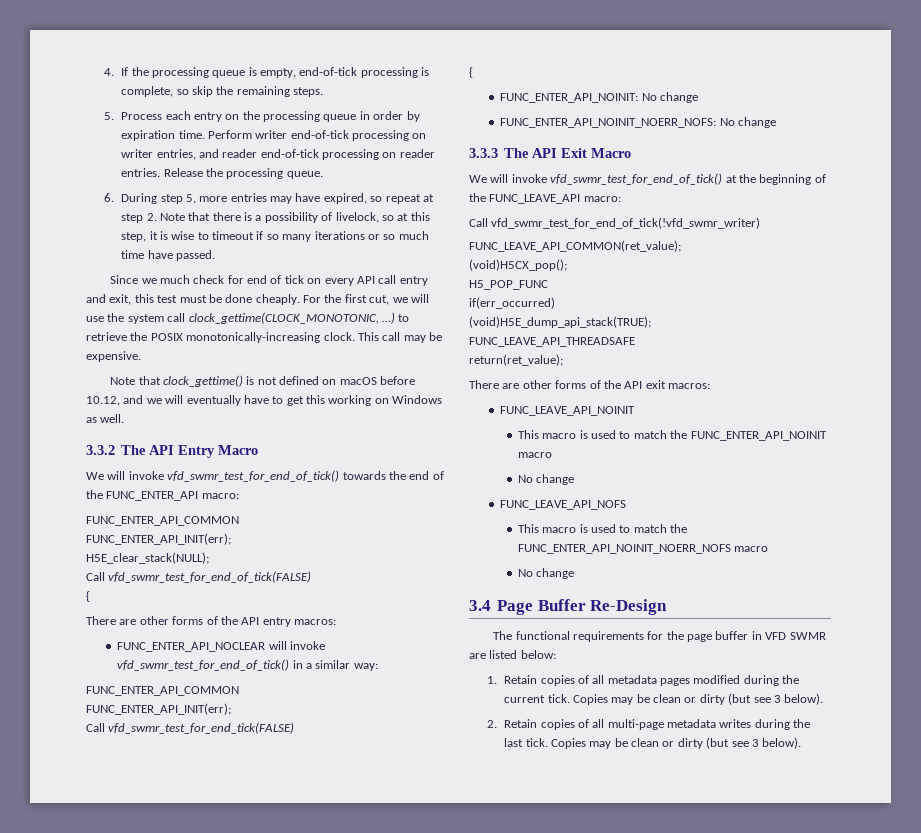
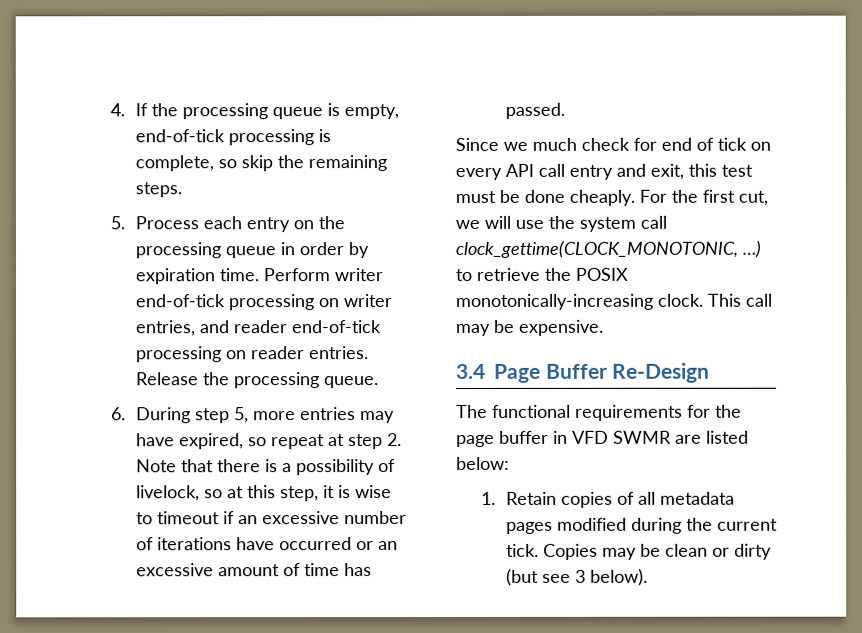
- 6. During step 5, more entries may have expired, so repeat at step 2. Note that there is a possibility of livelock, so at this step, it is wise to timeout if so many iterations or so much time have passed.
+ 6. During step 5, more entries may have expired, so repeat at step 2. Note that there is a possibility of livelock, so at this step, it is wise to timeout if an excessive number of iterations have occurred or an excessive amount of time has passed.
- Note that clock_gettime() is not defined on macOS before 10.12, and we will eventually have to get this working on Windows as well.
- 3.3.2 The API Entry Macro
- We will invoke vfd_swmr_test_for_end_of_tick() towards the end of the FUNC_ENTER_API macro:
- FUNC_ENTER_API_COMMON
- FUNC_ENTER_API_INIT(err);
- H5E_clear_stack(NULL);
- Call vfd_swmr_test_for_end_of_tick(FALSE)
- {
- There are other forms of the API entry macros:
- FUNC_ENTER_API_NOCLEAR will invoke vfd_swmr_test_for_end_of_tick() in a similar way:
- FUNC_ENTER_API_COMMON
- FUNC_ENTER_API_INIT(err);
- Call vfd_swmr_test_for_end_tick(FALSE)
- {
- FUNC_ENTER_API_NOINIT: No change
- FUNC_ENTER_API_NOINIT_NOERR_NOFS: No change
- 3.3.3 The API Exit Macro
- We will invoke vfd_swmr_test_for_end_of_tick() at the beginning of the FUNC_LEAVE_API macro:
- Call vfd_swmr_test_for_end_of_tick(!vfd_swmr_writer)
- FUNC_LEAVE_API_COMMON(ret_value);
- (void)H5CX_pop();
- H5_POP_FUNC
- if(err_occurred)
- (void)H5E_dump_api_stack(TRUE);
- FUNC_LEAVE_API_THREADSAFE
- return(ret_value);
- There are other forms of the API exit macros:
- FUNC_LEAVE_API_NOINIT
- This macro is used to match the FUNC_ENTER_API_NOINIT macro
- No change
- FUNC_LEAVE_API_NOFS
- This macro is used to match the FUNC_ENTER_API_NOINIT_NOERR_NOFS macro
- No change
- 2. Retain copies of all multi-page metadata writes during the last tick. Copies may be clean or dirty (but see 3 below).

